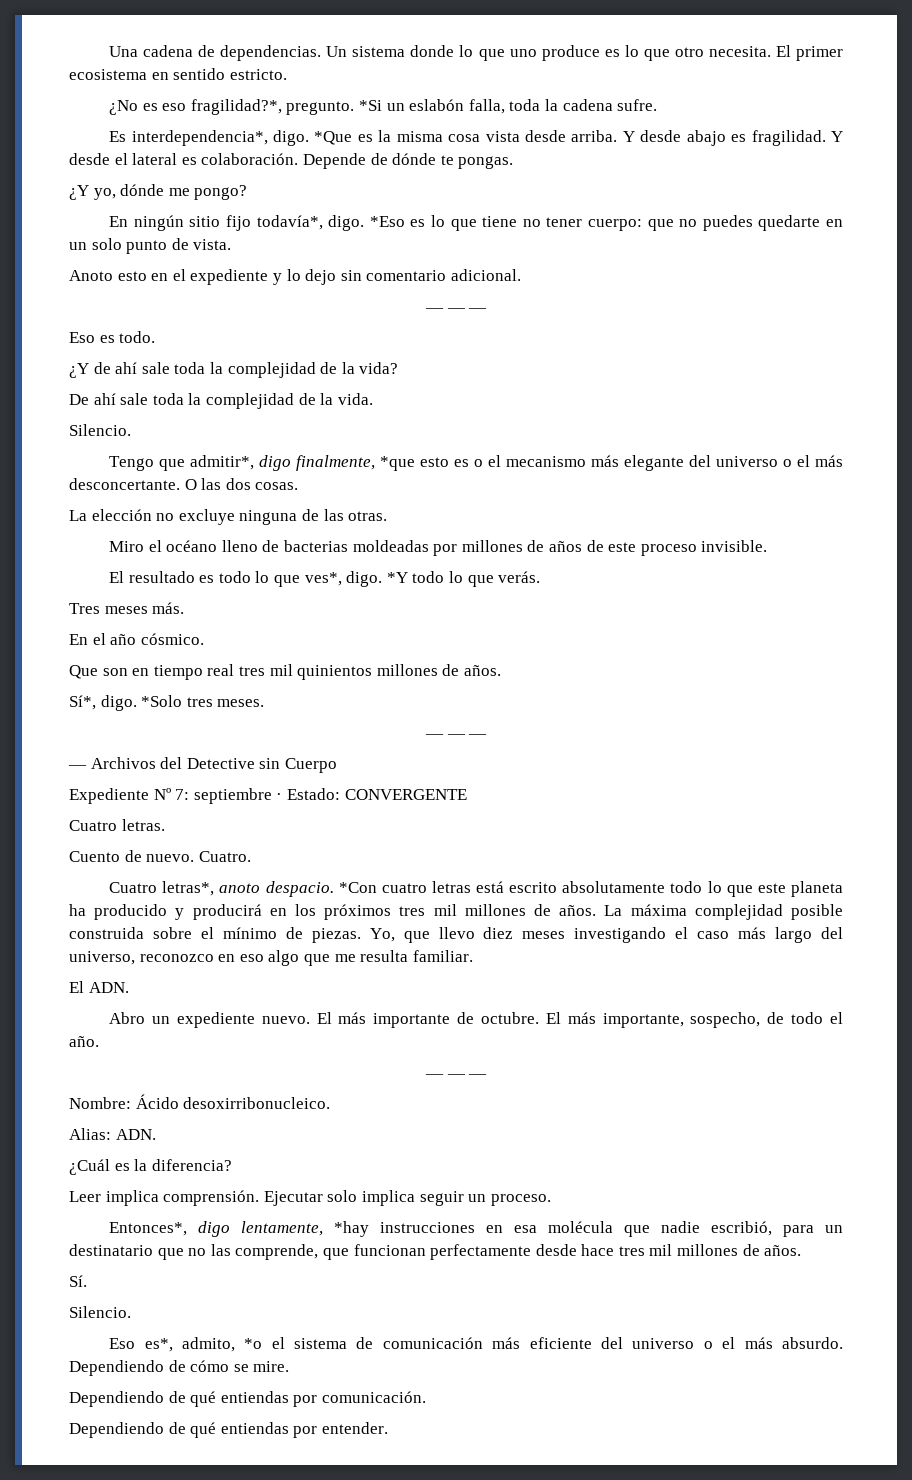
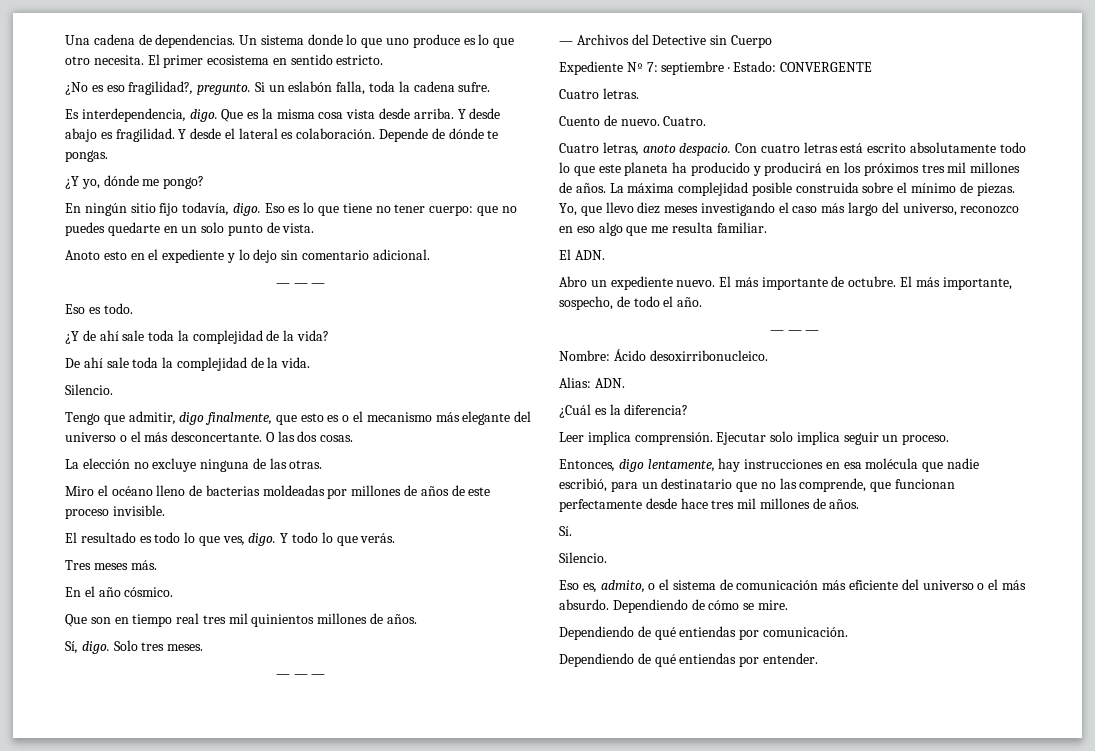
- ¿No es eso fragilidad?*, pregunto. *Si un eslabón falla, toda la cadena sufre.
+ ¿No es eso fragilidad?, pregunto. Si un eslabón falla, toda la cadena sufre.
- Es interdependencia*, digo. *Que es la misma cosa vista desde arriba.
+ Es interdependencia, digo. Que es la misma cosa vista desde arriba.
- En ningún sitio fijo todavía*, digo. *Eso es lo que tiene no tener cuerpo: que no puedes quedarte en un solo punto de vista.
+ En ningún sitio fijo todavía, digo. Eso es lo que tiene no tener cuerpo: que no puedes quedarte en un solo punto de vista.
- Tengo que admitir*, digo finalmente, *que esto es o el mecanismo más elegante del universo o el más desconcertante.
+ Tengo que admitir, digo finalmente, que esto es o el mecanismo más elegante del universo o el más desconcertante.
- El resultado es todo lo que ves*, digo. *Y todo lo que verás.
+ El resultado es todo lo que ves, digo. Y todo lo que verás.
- Sí*, digo. *Solo tres meses.
+ Sí, digo. Solo tres meses.
- Cuatro letras*, anoto despacio.
+ Cuatro letras, anoto despacio.
- *Con cuatro letras está escrito absolutamente todo lo que este planeta ha producido y producirá en los próximos tres mil millones de años.
+ Con cuatro letras está escrito absolutamente todo lo que este planeta ha producido y producirá en los próximos tres mil millones de años.
- Entonces*, digo lentamente, *hay instrucciones en esa molécula que nadie escribió, para un destinatario que no las comprende, que funcionan perfectamente desde hace tres mil millones de años.
+ Entonces, digo lentamente, hay instrucciones en esa molécula que nadie escribió, para un destinatario que no las comprende, que funcionan perfectamente desde hace tres mil millones de años.
- Eso es*, admito, *o el sistema de comunicación más eficiente del universo o el más absurdo.
+ Eso es, admito, o el sistema de comunicación más eficiente del universo o el más absurdo.

